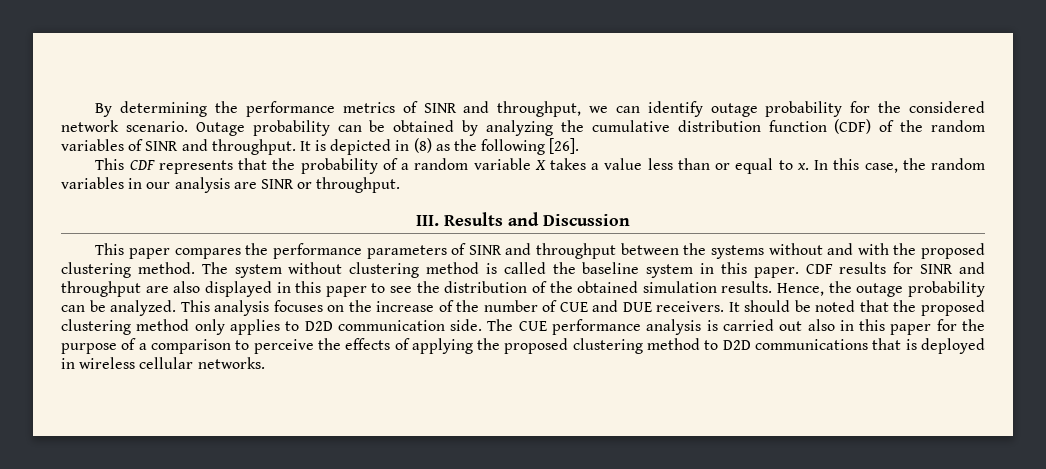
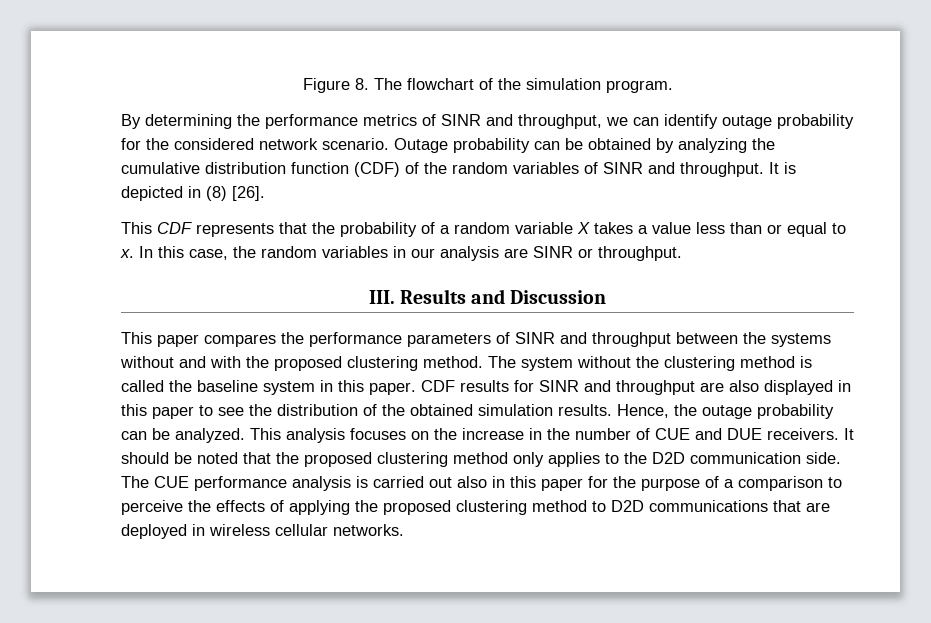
+ Figure 8. The flowchart of the simulation program.
- It is depicted in (8) as the following [26].
+ It is depicted in (8) [26].
- The system without clustering method is called the baseline system in this paper.
+ The system without the clustering method is called the baseline system in this paper.
- This analysis focuses on the increase of the number of CUE and DUE receivers.
+ This analysis focuses on the increase in the number of CUE and DUE receivers.
- It should be noted that the proposed clustering method only applies to D2D communication side.
+ It should be noted that the proposed clustering method only applies to the D2D communication side.
- The CUE performance analysis is carried out also in this paper for the purpose of a comparison to perceive the effects of applying the proposed clustering method to D2D communications that is deployed in wireless cellular networks.
+ The CUE performance analysis is carried out also in this paper for the purpose of a comparison to perceive the effects of applying the proposed clustering method to D2D communications that are deployed in wireless cellular networks.

